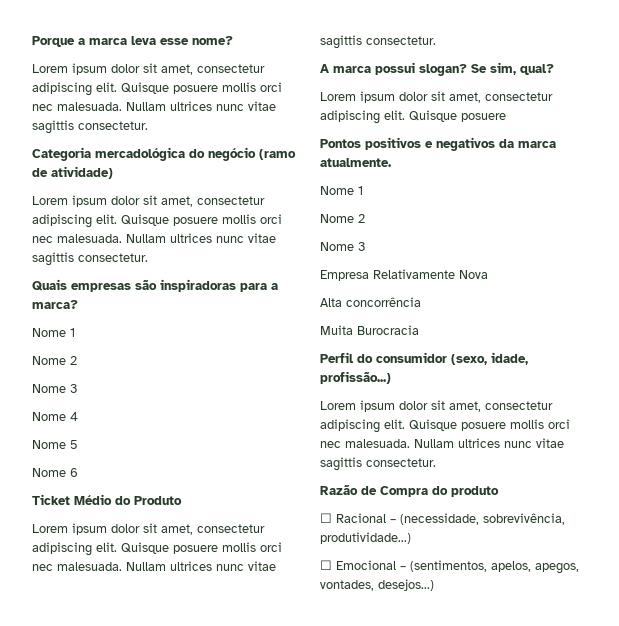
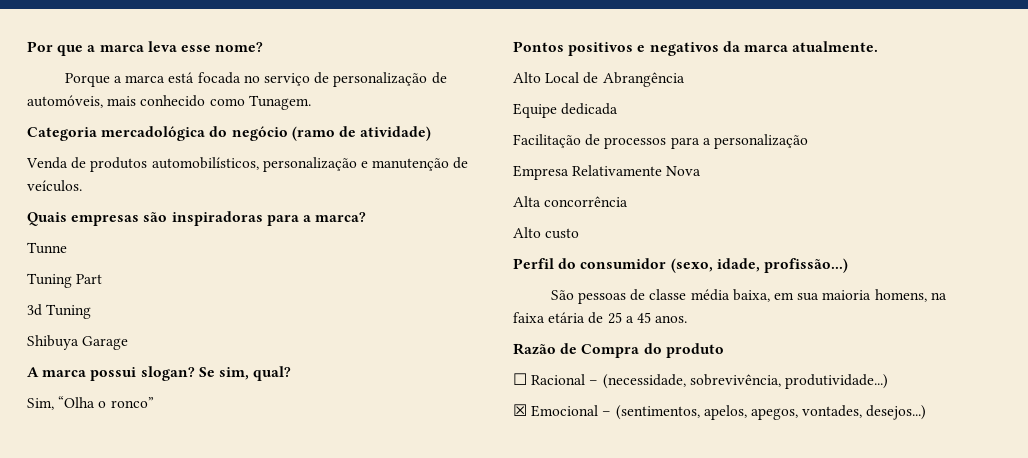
- Porque a marca leva esse nome?
- Lorem ipsum dolor sit amet, consectetur adipiscing elit. Quisque posuere mollis orci nec malesuada. Nullam ultrices nunc vitae sagittis consectetur.
+ Por que a marca leva esse nome?
+ Porque a marca está focada no serviço de personalização de automóveis, mais conhecido como Tunagem.
  Categoria mercadológica do negócio (ramo de atividade)
- Lorem ipsum dolor sit amet, consectetur adipiscing elit. Quisque posuere mollis orci nec malesuada. Nullam ultrices nunc vitae sagittis consectetur.
+ Venda de produtos automobilísticos, personalização e manutenção de veículos.
  Quais empresas são inspiradoras para a marca?
- Nome 1
- Nome 2
- Nome 3
- Nome 4
- Nome 5
- Nome 6
- Ticket Médio do Produto
- Lorem ipsum dolor sit amet, consectetur adipiscing elit. Quisque posuere mollis orci nec malesuada. Nullam ultrices nunc vitae sagittis consectetur.
+ Tunne
+ Tuning Part
+ 3d Tuning
+ Shibuya Garage
  Se sim, qual?
- Lorem ipsum dolor sit amet, consectetur adipiscing elit. Quisque posuere
+ Sim, “Olha o ronco”
  Pontos positivos e negativos da marca atualmente.
- Nome 1
- Nome 2
- Nome 3
+ Alto Local de Abrangência
+ Equipe dedicada
+ Facilitação de processos para a personalização
- Muita Burocracia
+ Alto custo
  Perfil do consumidor (sexo, idade, profissão...)
- Lorem ipsum dolor sit amet, consectetur adipiscing elit. Quisque posuere mollis orci nec malesuada. Nullam ultrices nunc vitae sagittis consectetur.
+ São pessoas de classe média baixa, em sua maioria homens, na faixa etária de 25 a 45 anos.
- ☐ Emocional – (sentimentos, apelos, apegos, vontades, desejos...)
+ ☒ Emocional – (sentimentos, apelos, apegos, vontades, desejos...)

